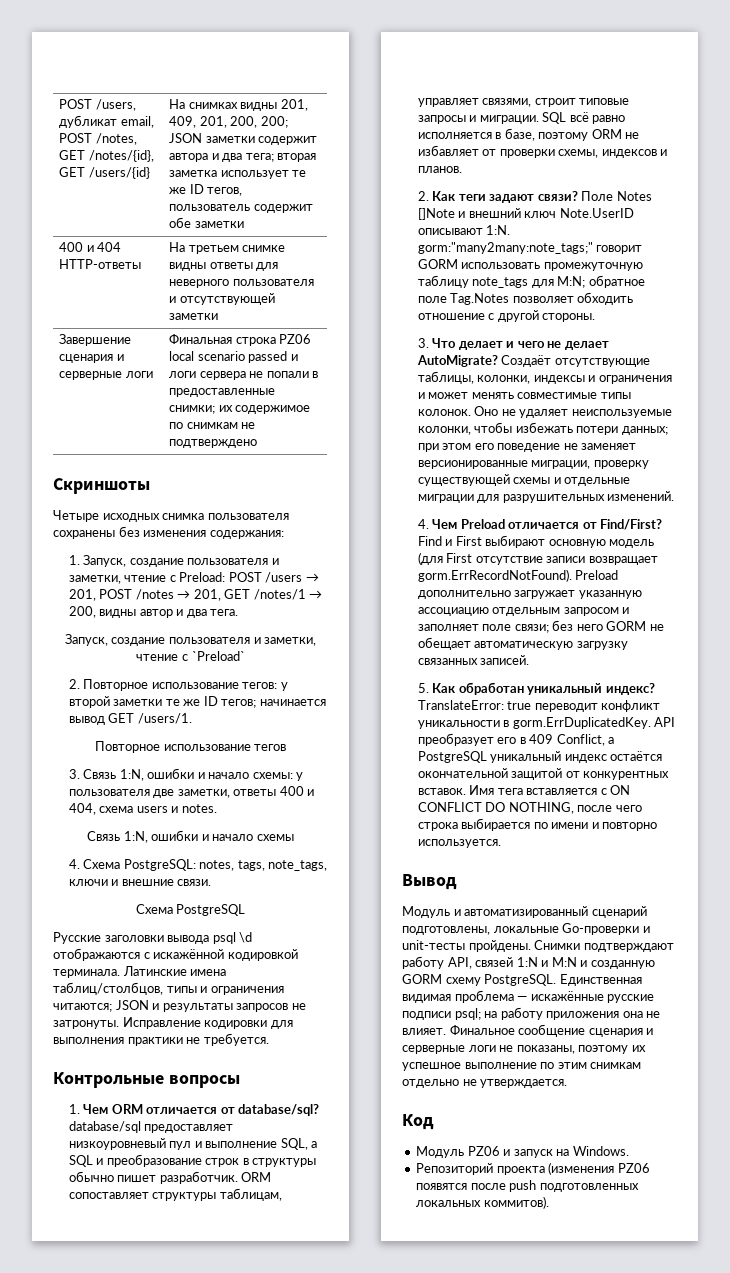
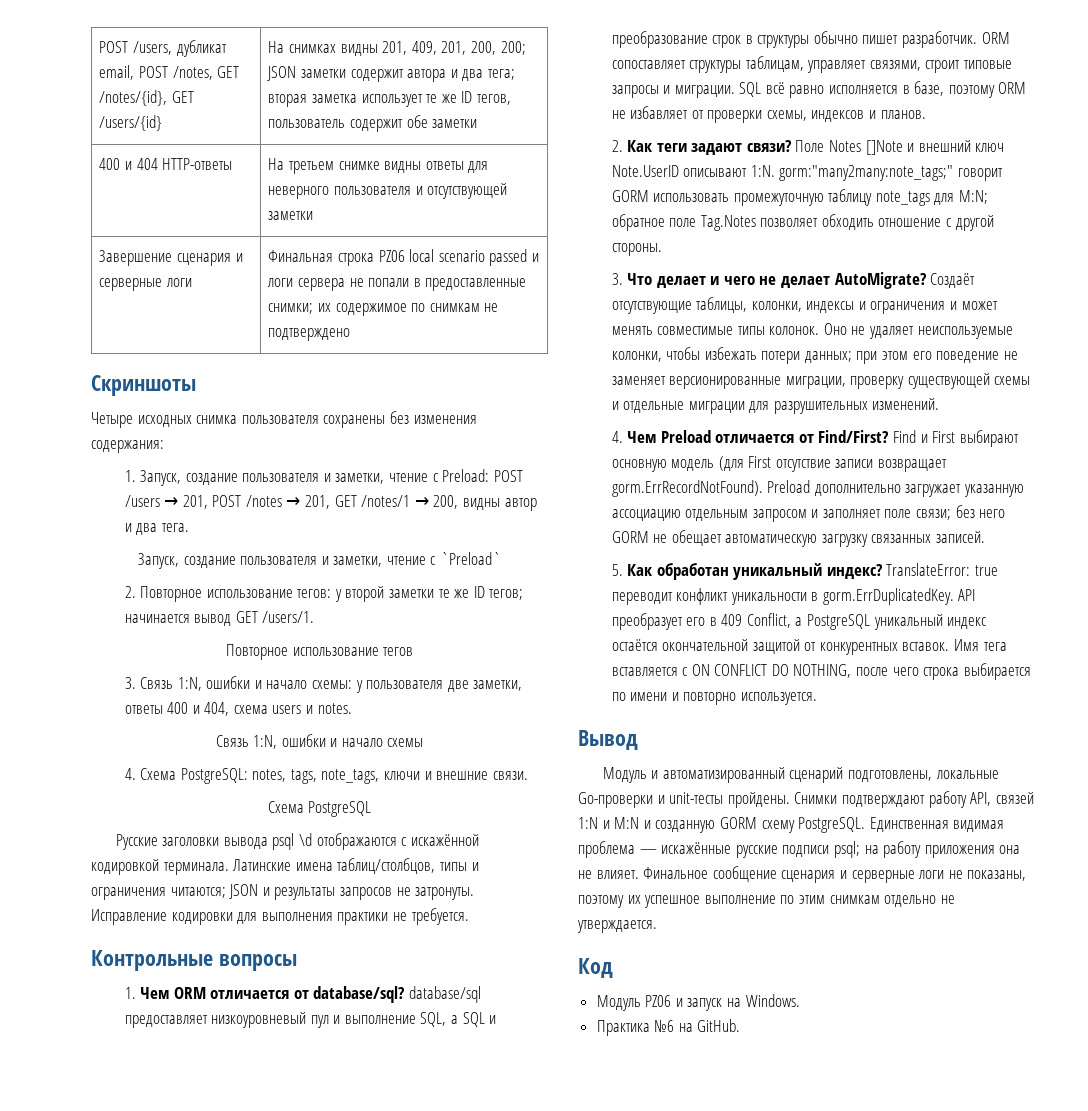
- Репозиторий проекта (изменения PZ06 появятся после push подготовленных локальных коммитов).
+ Практика №6 на GitHub.

